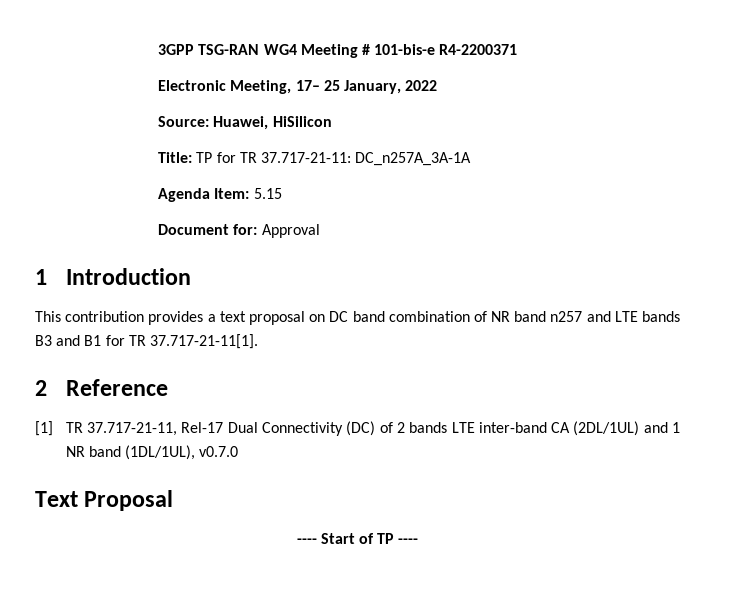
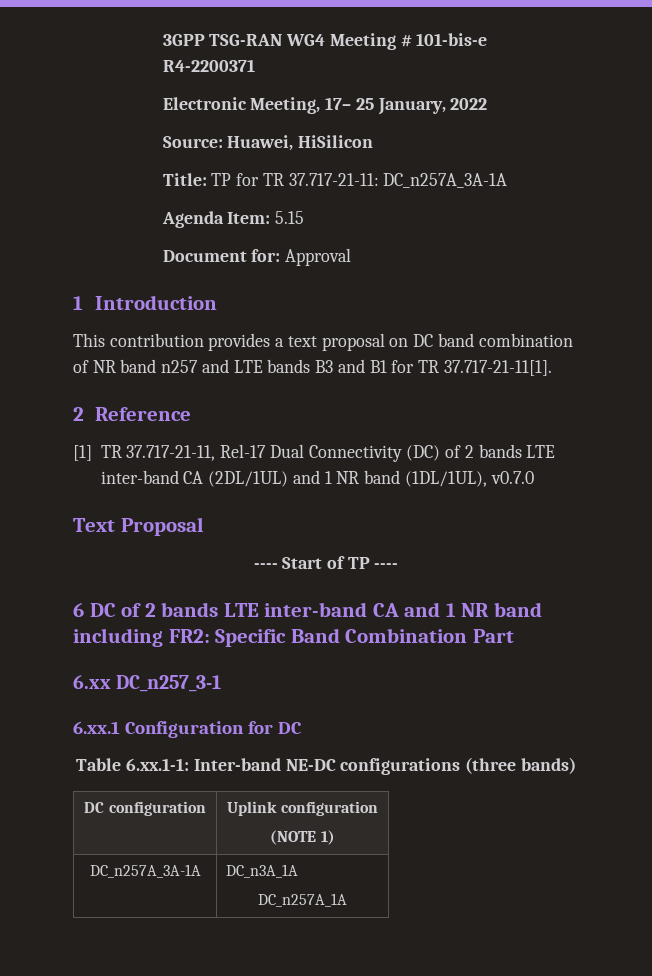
+ 6 DC of 2 bands LTE inter-band CA and 1 NR band including FR2: Specific Band Combination Part
+ 6.xx DC_n257_3-1
+ 6.xx.1 Configuration for DC
+ Table 6.xx.1-1: Inter-band NE-DC configurations (three bands)
+ DC configuration | Uplink configuration
+ (NOTE 1)
+ DC_n257A_3A-1A | DC_n3A_1A
+ DC_n257A_1A

